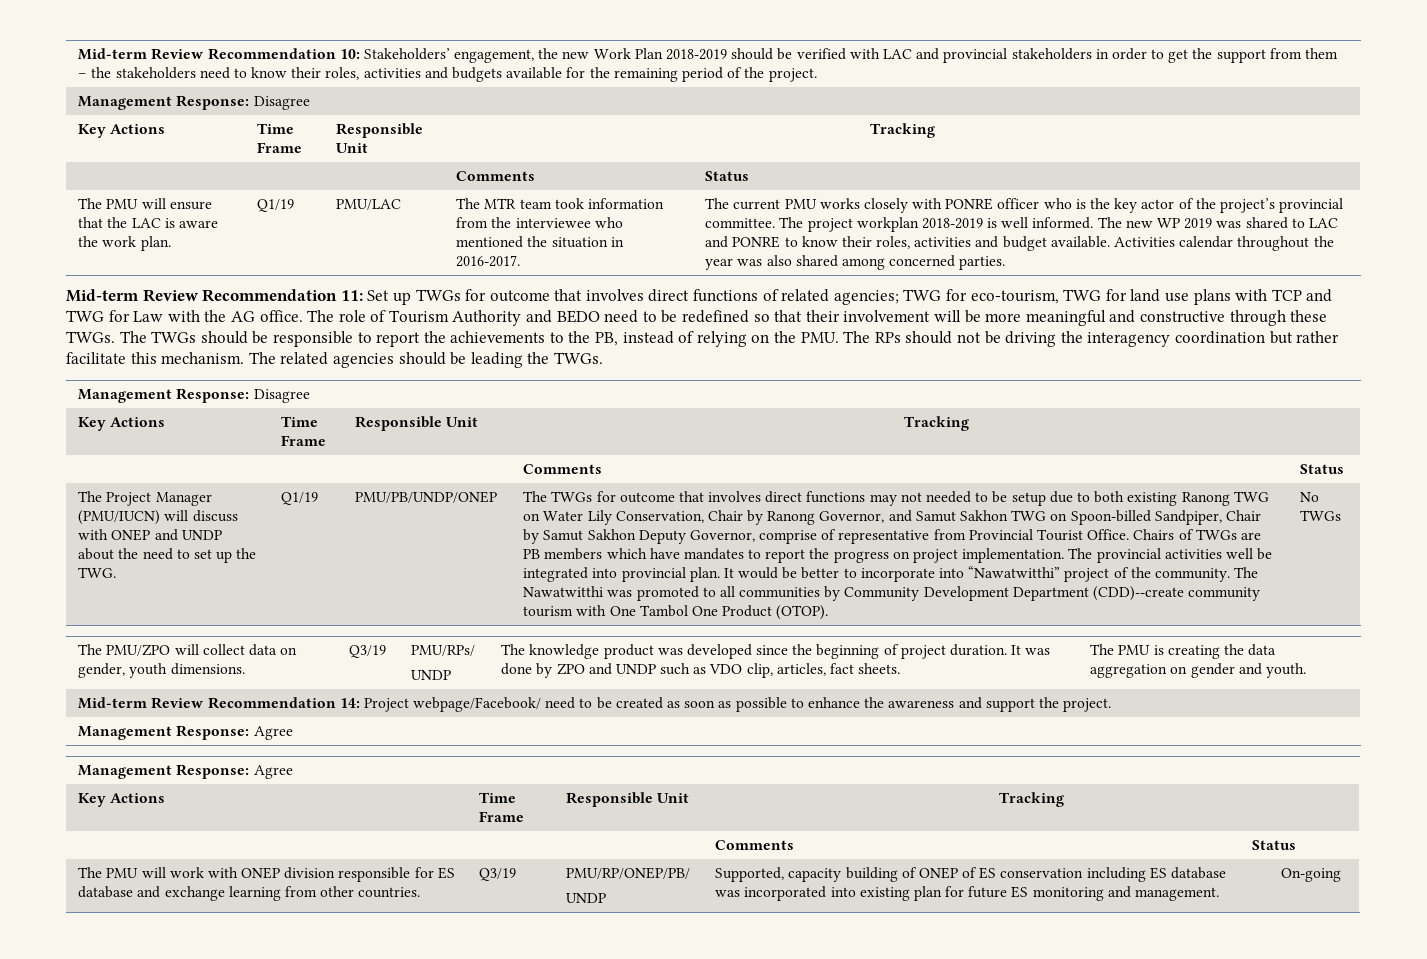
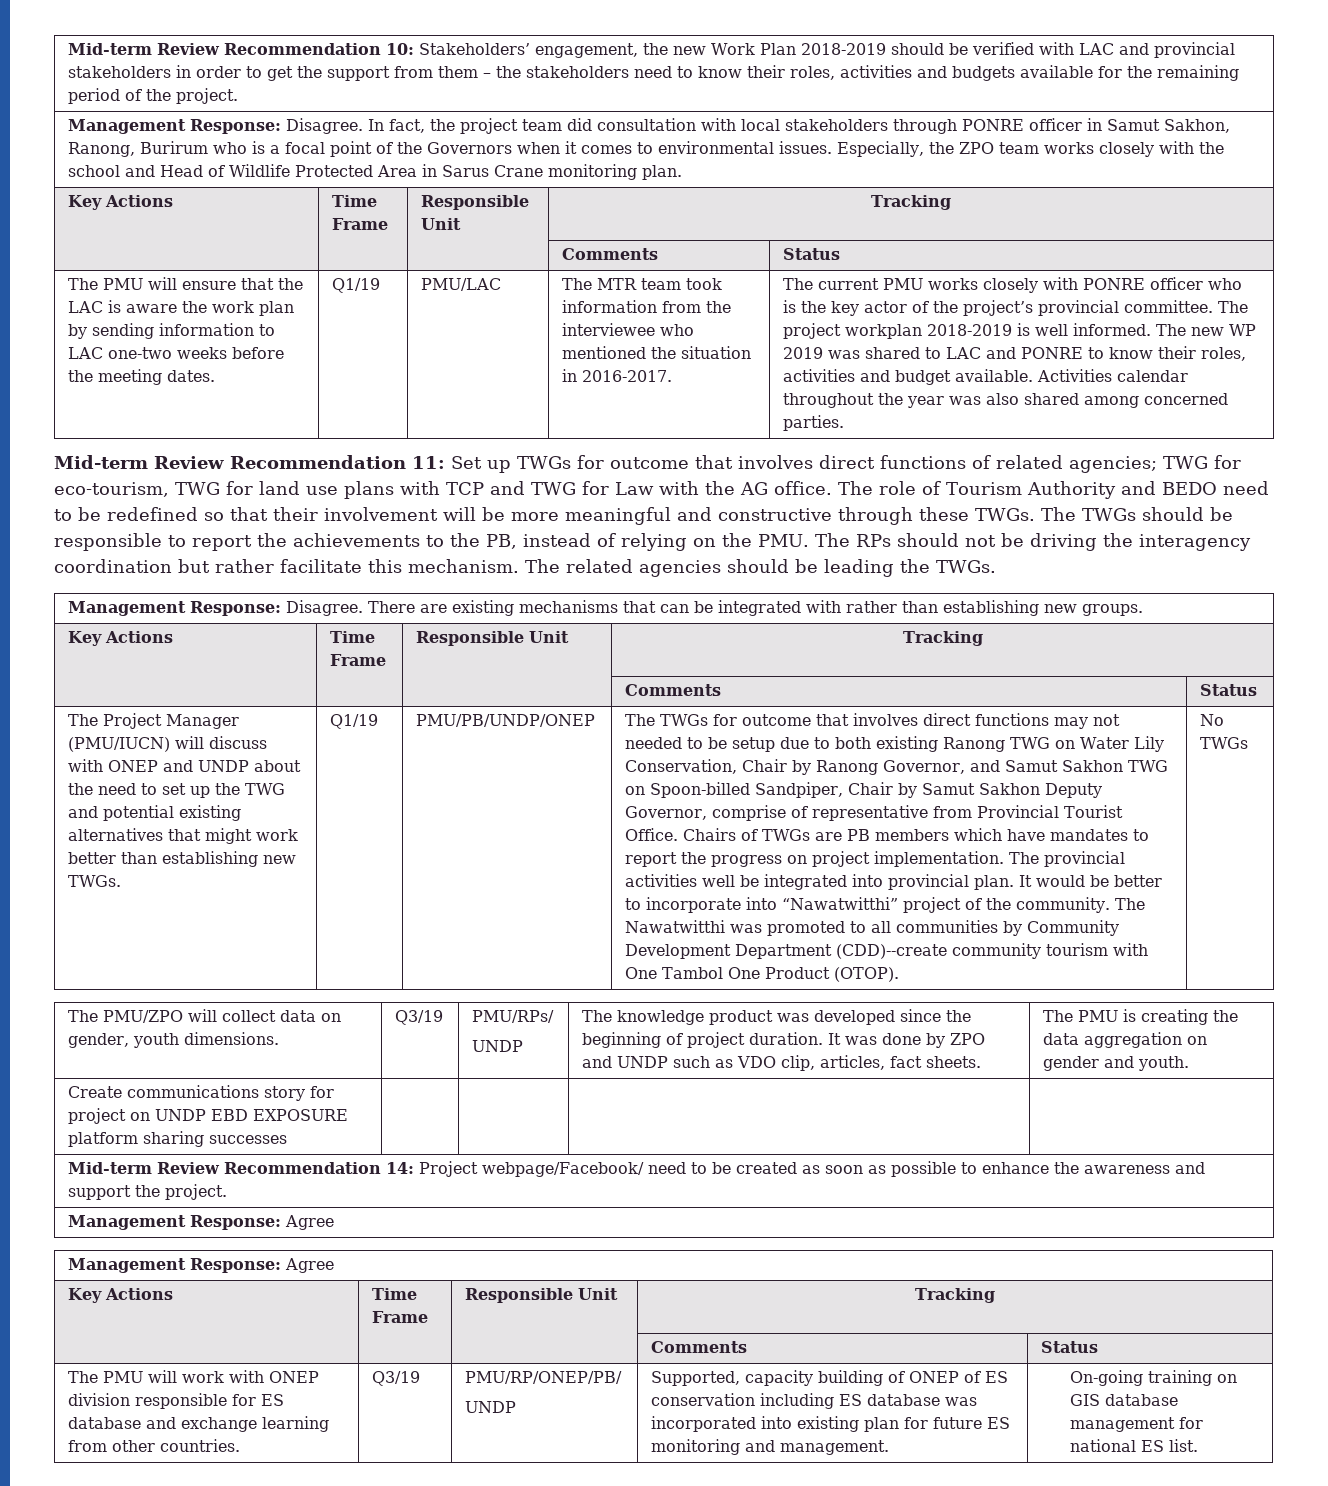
  Mid-term Review Recommendation 10: Stakeholders’ engagement, the new Work Plan 2018-2019 should be verified with LAC and provincial stakeholders in order to get the support from them – the stakeholders need to know their roles, activities and budgets available for the remaining period of the project.
- Management Response: Disagree
+ Management Response: Disagree. In fact, the project team did consultation with local stakeholders through PONRE officer in Samut Sakhon, Ranong, Burirum who is a focal point of the Governors when it comes to environmental issues. Especially, the ZPO team works closely with the school and Head of Wildlife Protected Area in Sarus Crane monitoring plan.
- The PMU will ensure that the LAC is aware the work plan.
+ The PMU will ensure that the LAC is aware the work plan by sending information to LAC one-two weeks before the meeting dates.
  The related agencies should be leading the TWGs.
- Management Response: Disagree
+ Management Response: Disagree. There are existing mechanisms that can be integrated with rather than establishing new groups.
- The Project Manager (PMU/IUCN) will discuss with ONEP and UNDP about the need to set up the TWG.
+ The Project Manager (PMU/IUCN) will discuss with ONEP and UNDP about the need to set up the TWG and potential existing alternatives that might work better than establishing new TWGs.
+ Create communications story for project on UNDP EBD EXPOSURE platform sharing successes | | | |
- On-going
+ On-going training on GIS database management for national ES list.

